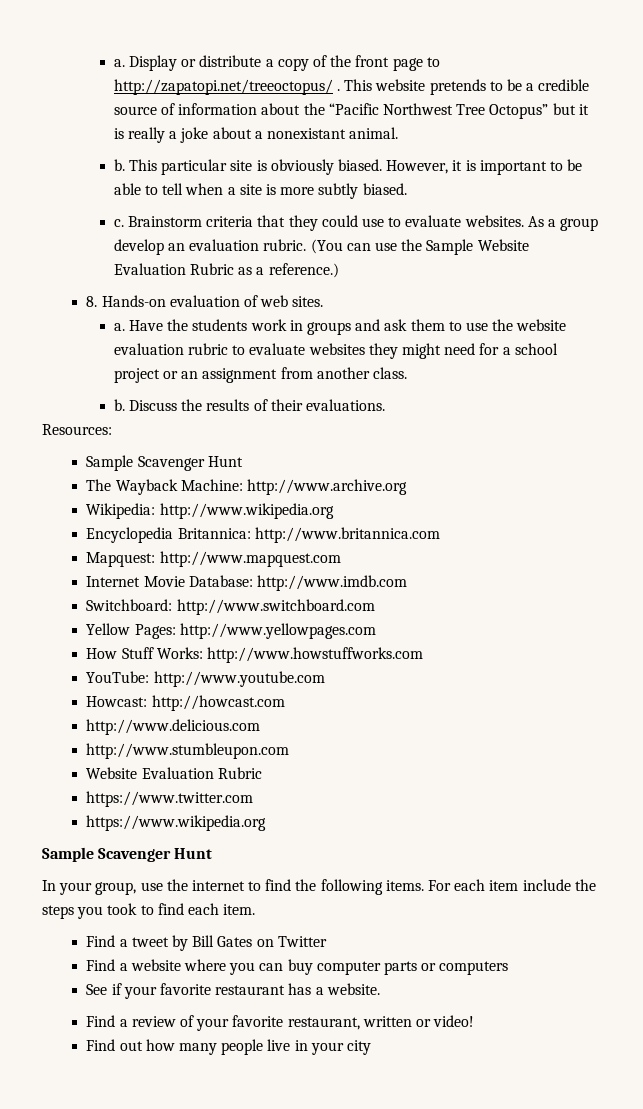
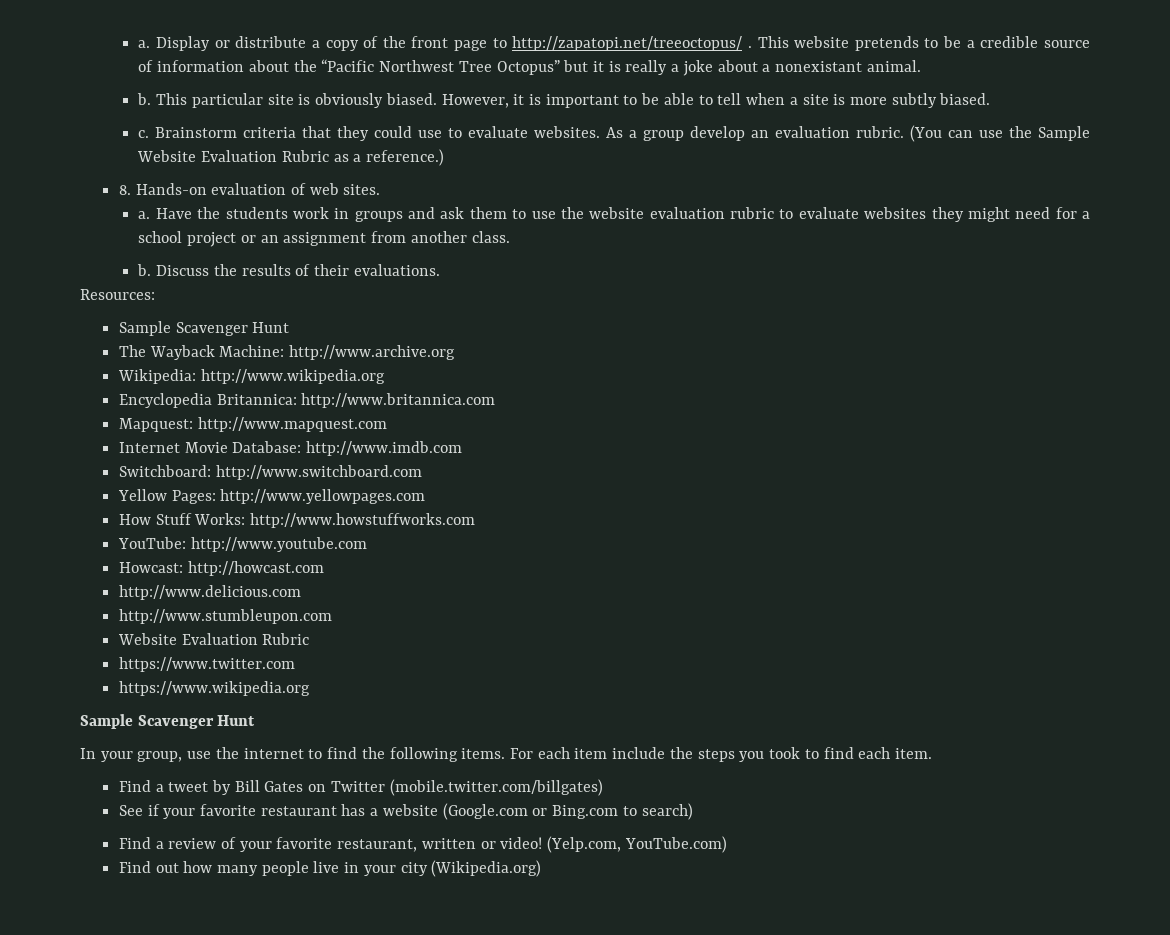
- Find a tweet by Bill Gates on Twitter
- Find a website where you can buy computer parts or computers
+ Find a tweet by Bill Gates on Twitter (mobile.twitter.com/billgates)
- See if your favorite restaurant has a website.
+ See if your favorite restaurant has a website (Google.com or Bing.com to search)
+ (Yelp.com, YouTube.com)
- Find out how many people live in your city
+ Find out how many people live in your city (Wikipedia.org)

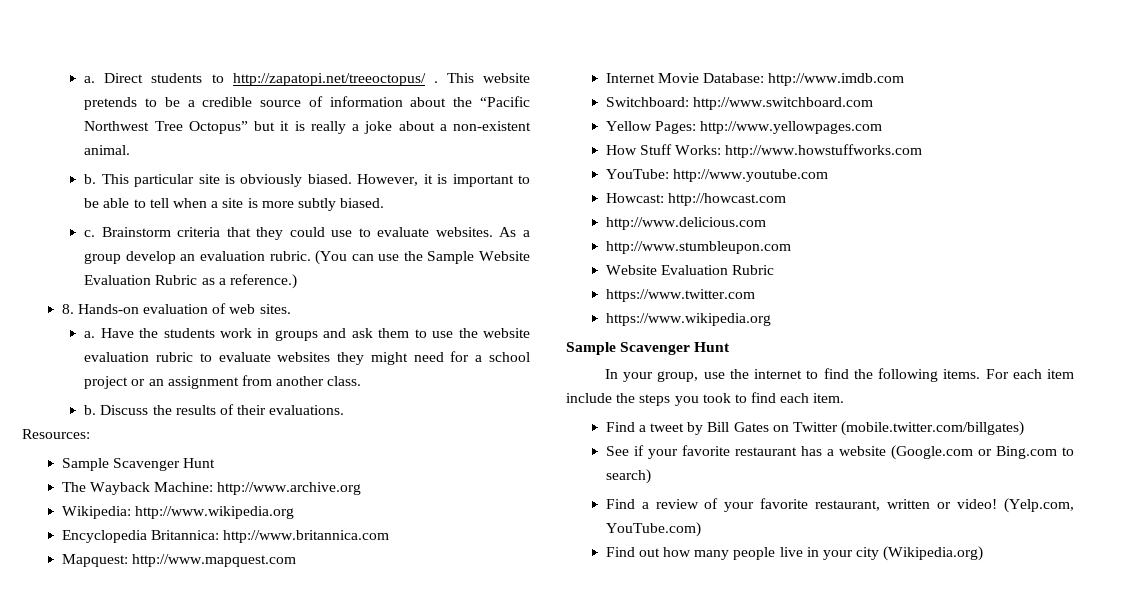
- a. Display or distribute a copy of the front page to http://zapatopi.net/treeoctopus/ .
+ a. Direct students to http://zapatopi.net/treeoctopus/ .
- This website pretends to be a credible source of information about the “Pacific Northwest Tree Octopus” but it is really a joke about a nonexistant animal.
+ This website pretends to be a credible source of information about the “Pacific Northwest Tree Octopus” but it is really a joke about a non-existent animal.

